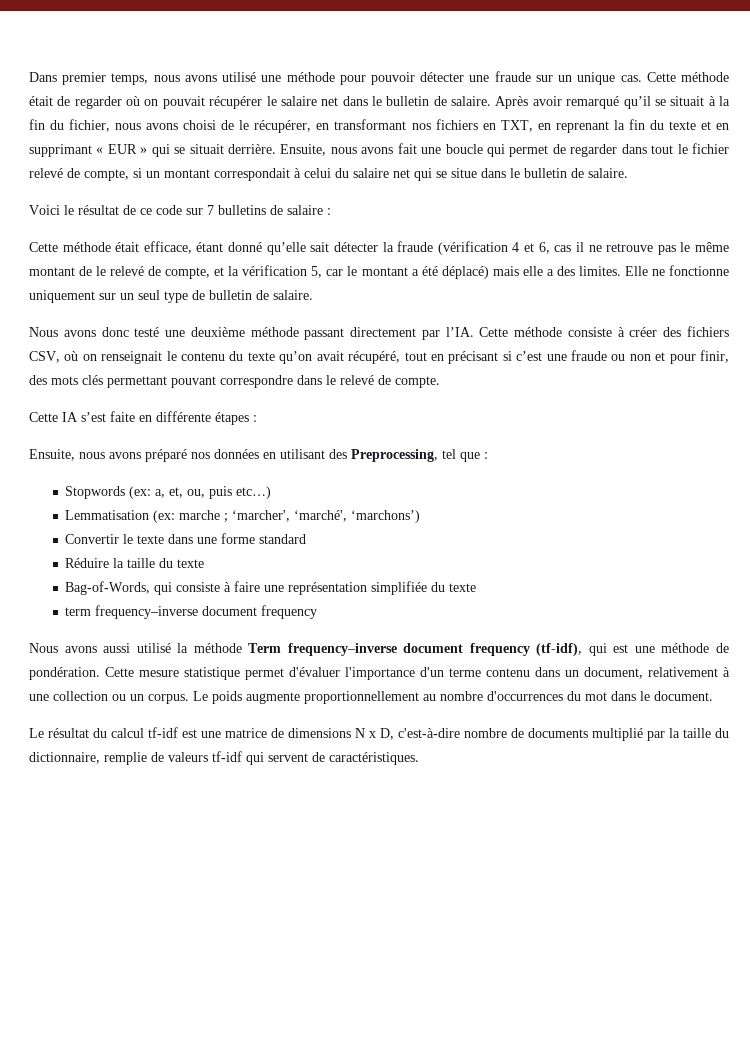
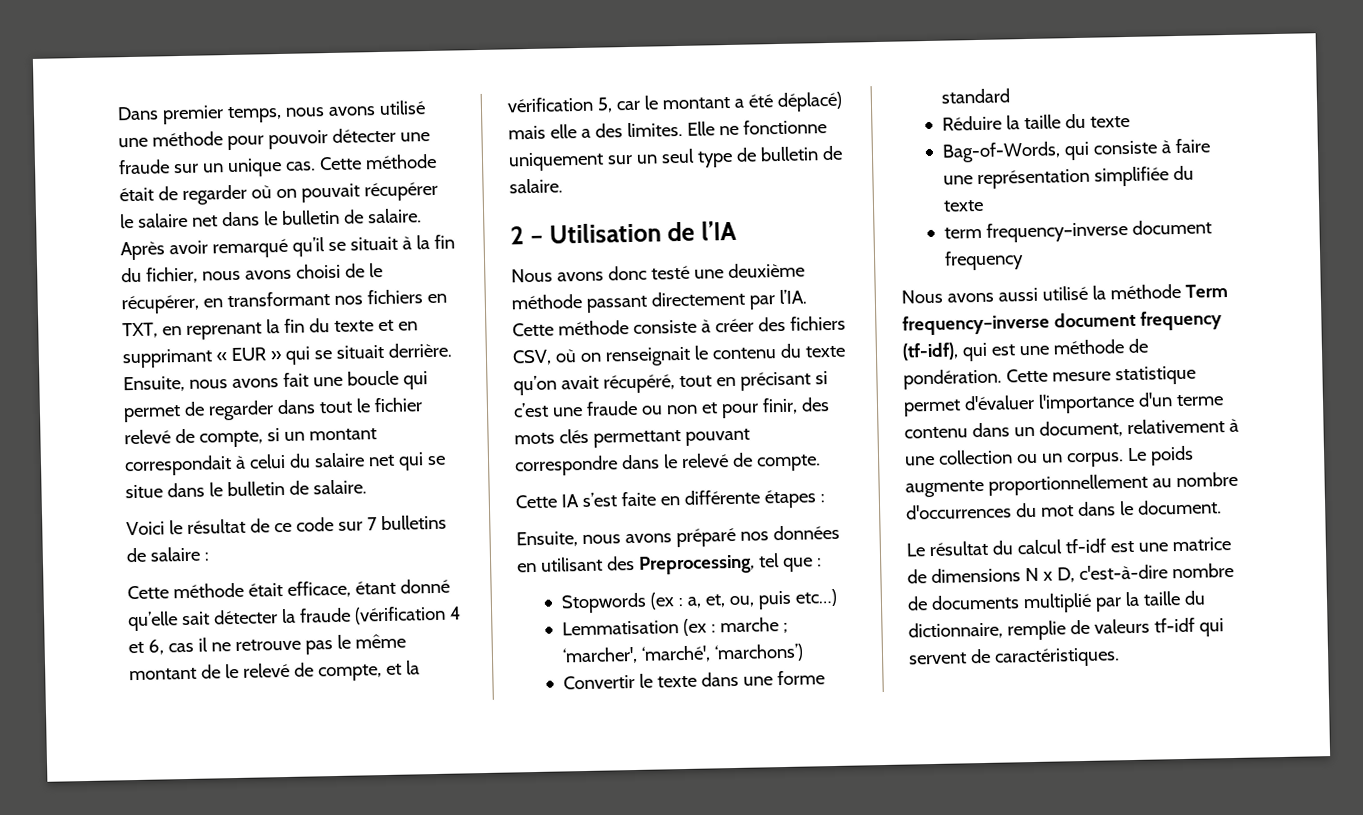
+ 2 – Utilisation de l’IA
- Stopwords (ex: a, et, ou, puis etc…)
+ Stopwords (ex : a, et, ou, puis etc…)
- Lemmatisation (ex: marche ; ‘marcher', ‘marché', ‘marchons’)
+ Lemmatisation (ex : marche ; ‘marcher', ‘marché', ‘marchons’)

